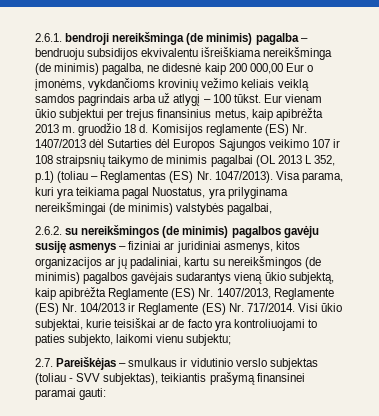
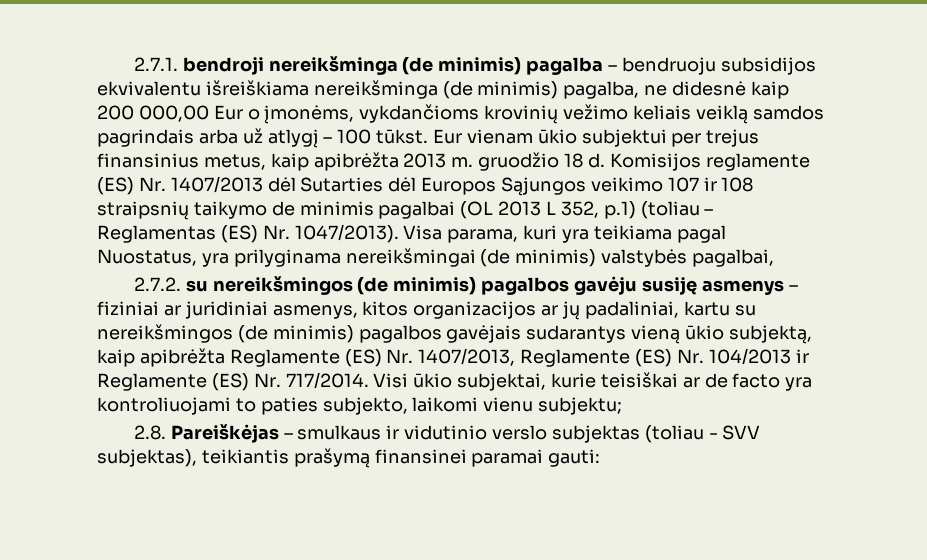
- 2.6.1. bendroji nereikšminga (de minimis) pagalba – bendruoju subsidijos ekvivalentu išreiškiama nereikšminga (de minimis) pagalba, ne didesnė kaip 200 000,00 Eur o įmonėms, vykdančioms krovinių vežimo keliais veiklą samdos pagrindais arba už atlygį – 100 tūkst.
+ 2.7.1. bendroji nereikšminga (de minimis) pagalba – bendruoju subsidijos ekvivalentu išreiškiama nereikšminga (de minimis) pagalba, ne didesnė kaip 200 000,00 Eur o įmonėms, vykdančioms krovinių vežimo keliais veiklą samdos pagrindais arba už atlygį – 100 tūkst.
- 2.6.2. su nereikšmingos (de minimis) pagalbos gavėju susiję asmenys – fiziniai ar juridiniai asmenys, kitos organizacijos ar jų padaliniai, kartu su nereikšmingos (de minimis) pagalbos gavėjais sudarantys vieną ūkio subjektą, kaip apibrėžta Reglamente (ES) Nr. 1407/2013, Reglamente (ES) Nr. 104/2013 ir Reglamente (ES) Nr. 717/2014.
+ 2.7.2. su nereikšmingos (de minimis) pagalbos gavėju susiję asmenys – fiziniai ar juridiniai asmenys, kitos organizacijos ar jų padaliniai, kartu su nereikšmingos (de minimis) pagalbos gavėjais sudarantys vieną ūkio subjektą, kaip apibrėžta Reglamente (ES) Nr. 1407/2013, Reglamente (ES) Nr. 104/2013 ir Reglamente (ES) Nr. 717/2014.
- 2.7. Pareiškėjas – smulkaus ir vidutinio verslo subjektas (toliau - SVV subjektas), teikiantis prašymą finansinei paramai gauti:
+ 2.8. Pareiškėjas – smulkaus ir vidutinio verslo subjektas (toliau - SVV subjektas), teikiantis prašymą finansinei paramai gauti:

